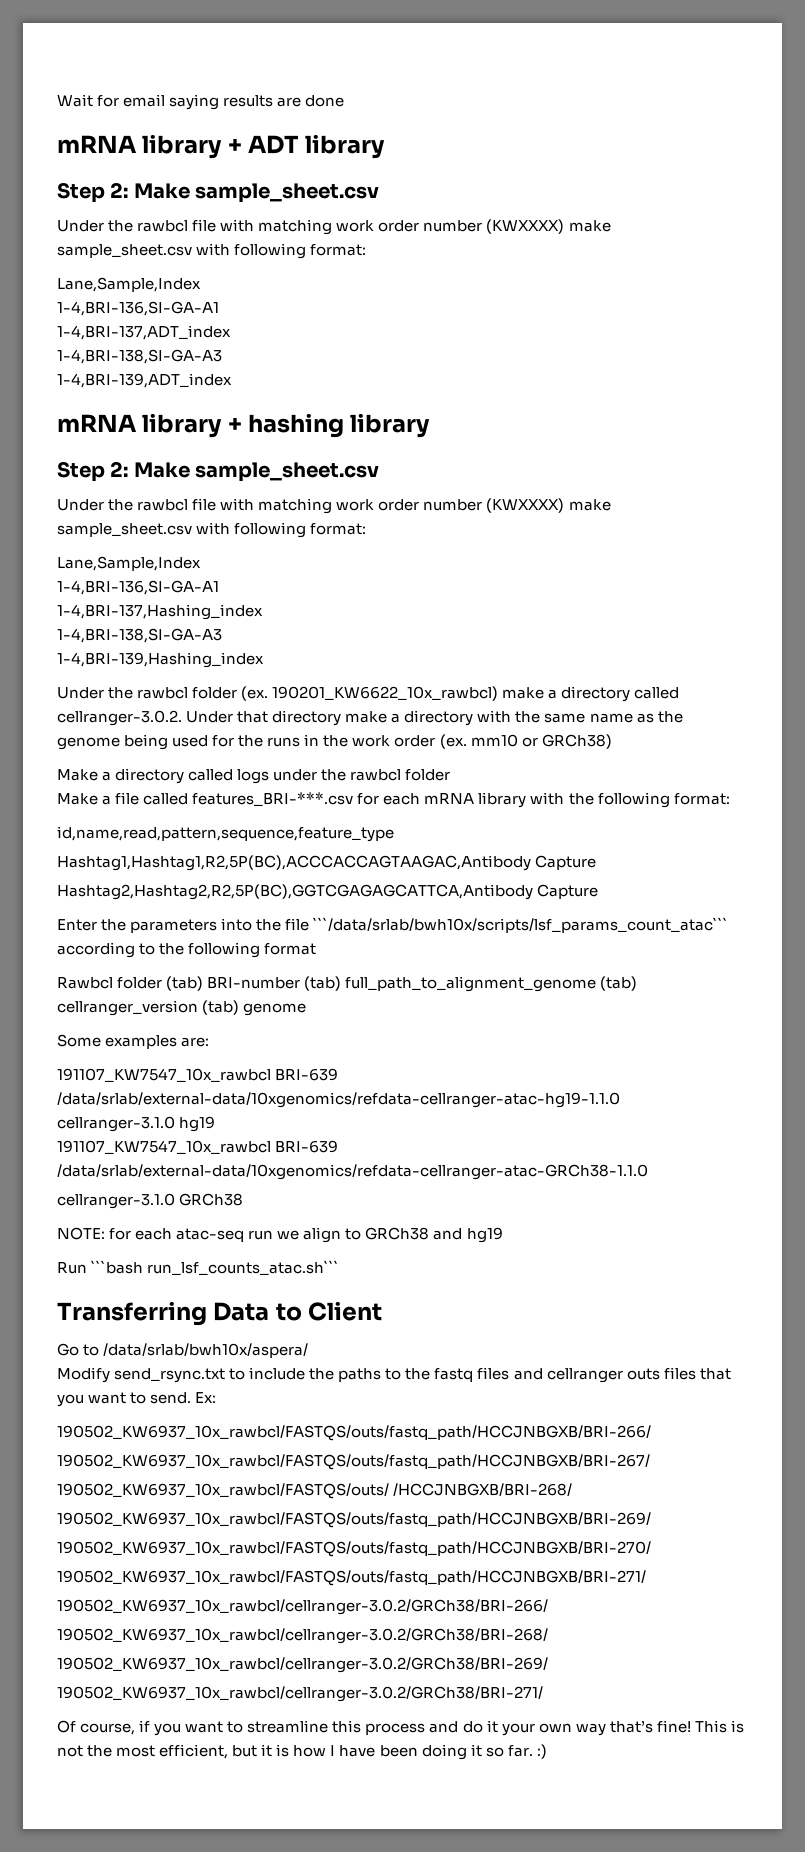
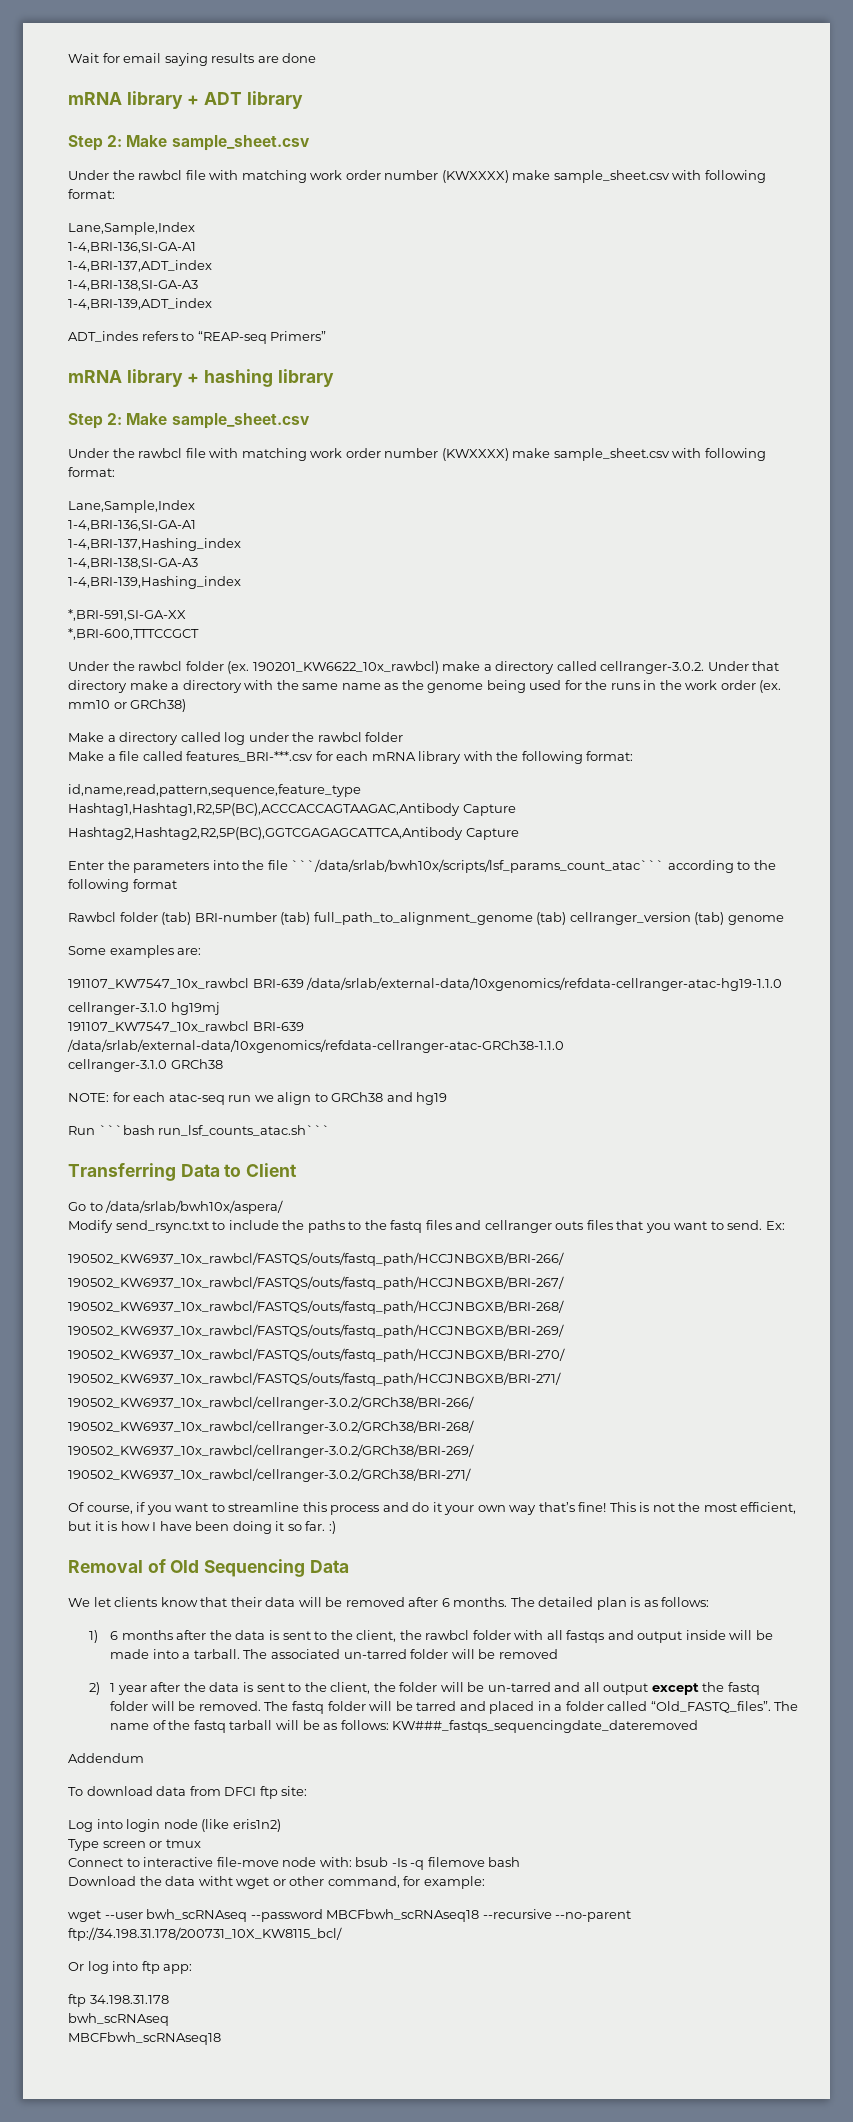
+ ADT_indes refers to “REAP-seq Primers”
+ *,BRI-591,SI-GA-XX
+ *,BRI-600,TTTCCGCT
- Make a directory called logs under the rawbcl folder
+ Make a directory called log under the rawbcl folder
- cellranger-3.1.0 hg19
+ cellranger-3.1.0 hg19mj
- 190502_KW6937_10x_rawbcl/FASTQS/outs/ /HCCJNBGXB/BRI-268/
+ 190502_KW6937_10x_rawbcl/FASTQS/outs/fastq_path/HCCJNBGXB/BRI-268/
+ Removal of Old Sequencing Data
+ We let clients know that their data will be removed after 6 months. The detailed plan is as follows:
+ 1) 6 months after the data is sent to the client, the rawbcl folder with all fastqs and output inside will be made into a tarball. The associated un-tarred folder will be removed
+ 2) 1 year after the data is sent to the client, the folder will be un-tarred and all output except the fastq folder will be removed. The fastq folder will be tarred and placed in a folder called “Old_FASTQ_files”. The name of the fastq tarball will be as follows: KW###_fastqs_sequencingdate_dateremoved
+ Addendum
+ To download data from DFCI ftp site:
+ Log into login node (like eris1n2)
+ Type screen or tmux
+ Connect to interactive file-move node with: bsub -Is -q filemove bash
+ Download the data witht wget or other command, for example:
+ wget --user bwh_scRNAseq --password MBCFbwh_scRNAseq18 --recursive --no-parent ftp://34.198.31.178/200731_10X_KW8115_bcl/
+ Or log into ftp app:
+ ftp 34.198.31.178
+ bwh_scRNAseq
+ MBCFbwh_scRNAseq18

